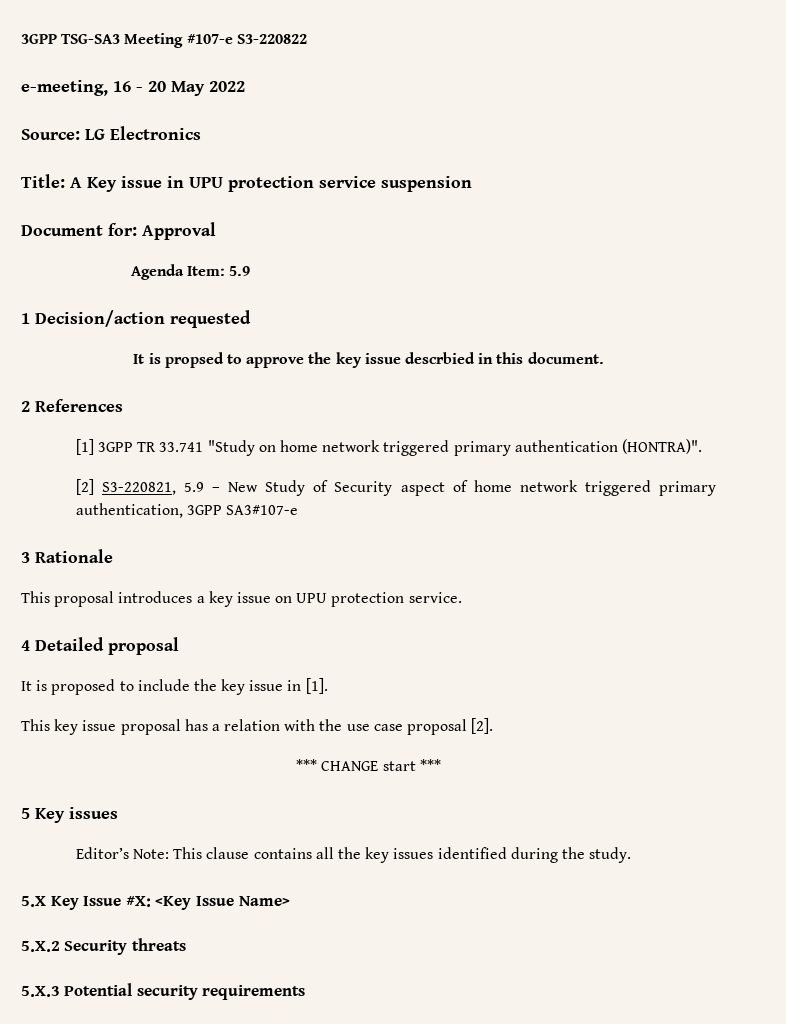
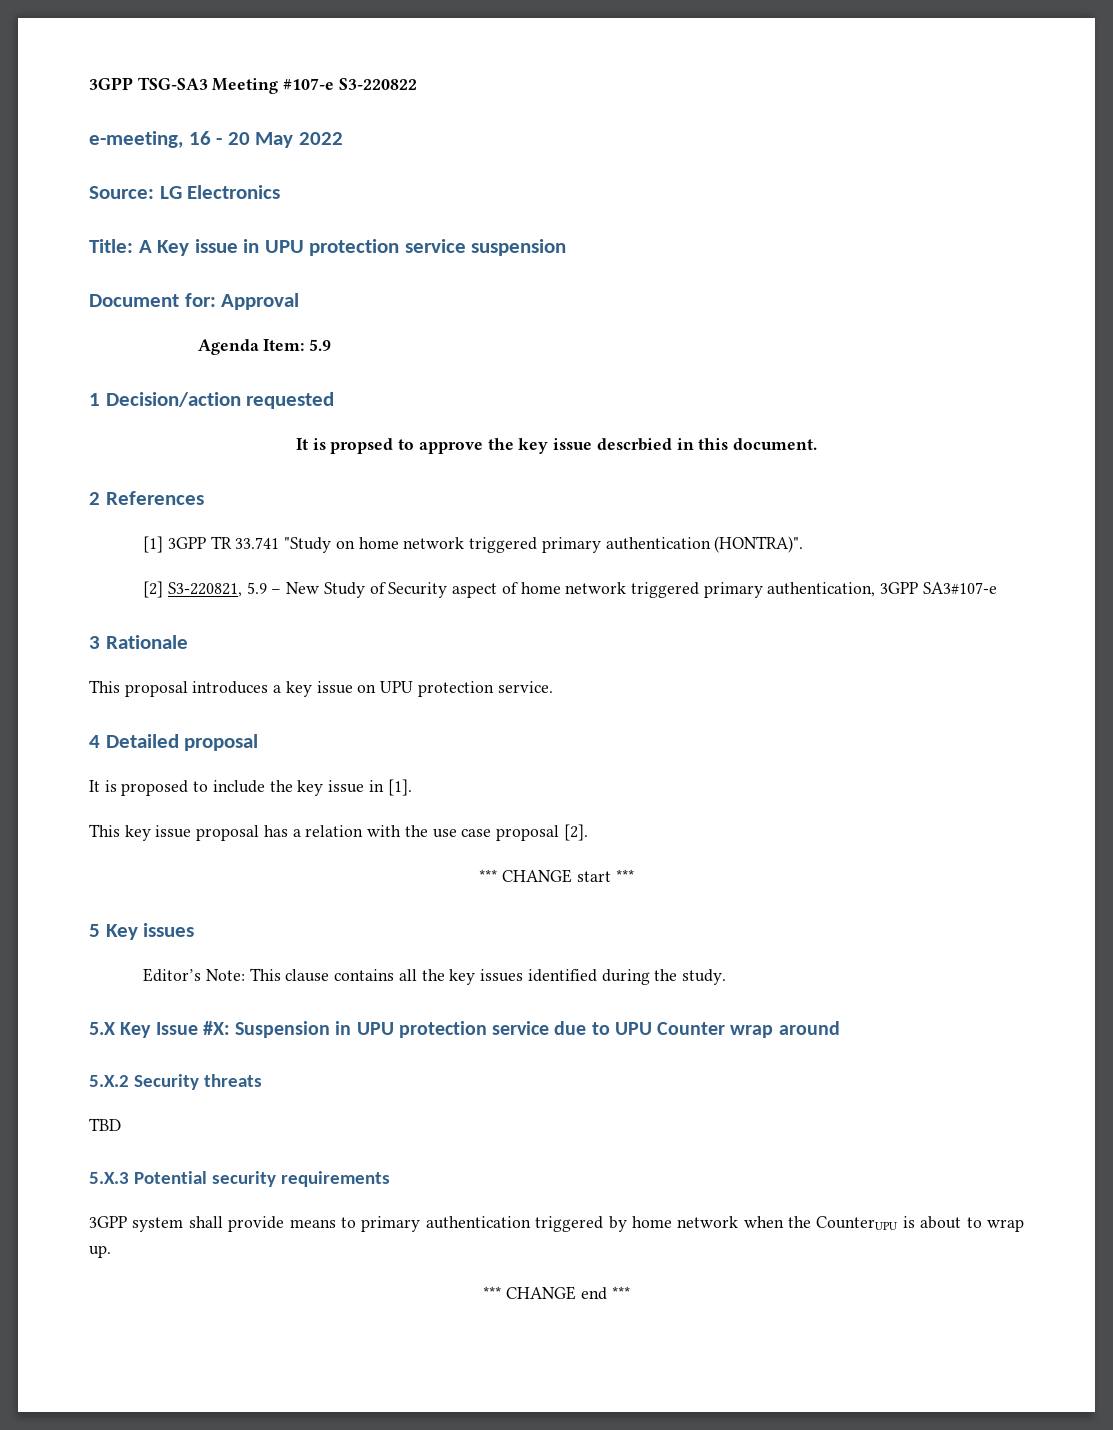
- 5.X Key Issue #X: <Key Issue Name>
+ 5.X Key Issue #X: Suspension in UPU protection service due to UPU Counter wrap around
+ TBD
+ 3GPP system shall provide means to primary authentication triggered by home network when the CounterUPU is about to wrap up.
+ *** CHANGE end ***

